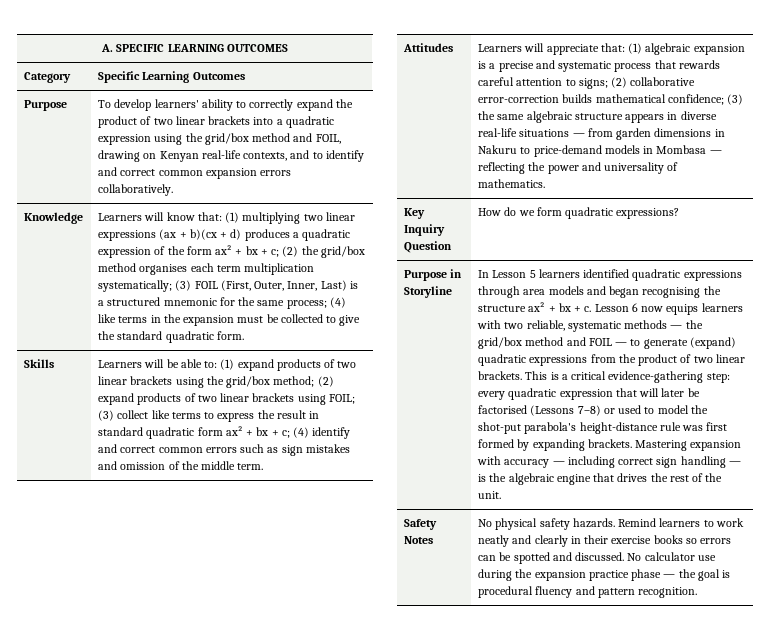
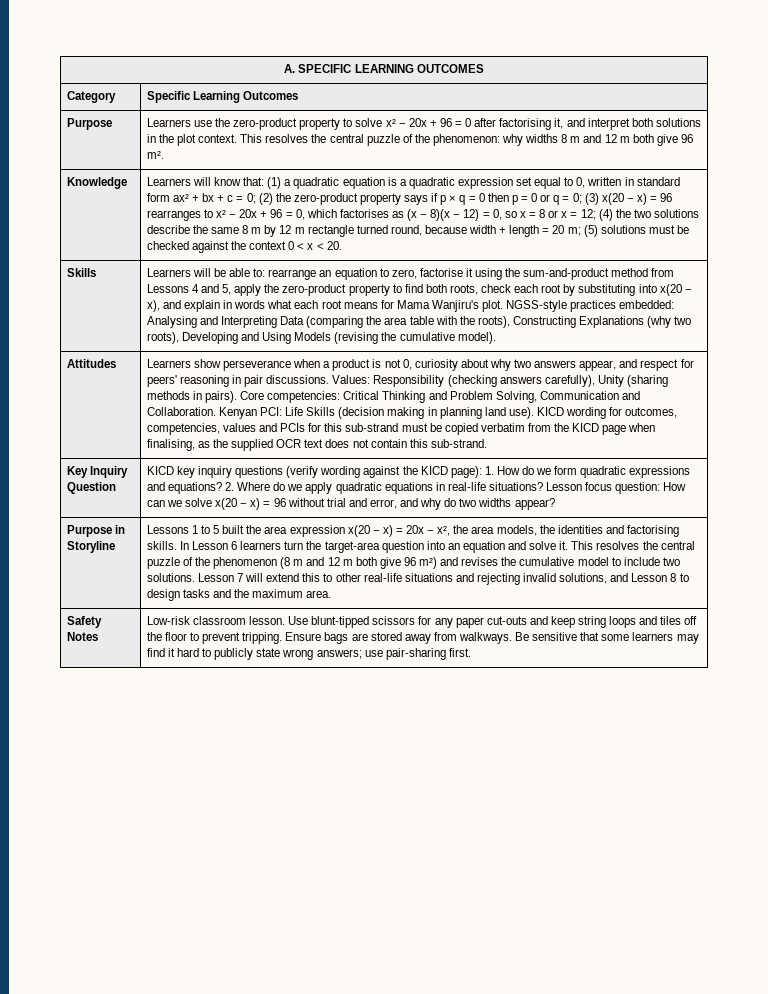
- To develop learners' ability to correctly expand the product of two linear brackets into a quadratic expression using the grid/box method and FOIL, drawing on Kenyan real-life contexts, and to identify and correct common expansion errors collaboratively.
+ Learners use the zero-product property to solve x² − 20x + 96 = 0 after factorising it, and interpret both solutions in the plot context. This resolves the central puzzle of the phenomenon: why widths 8 m and 12 m both give 96 m².
- Learners will know that: (1) multiplying two linear expressions (ax + b)(cx + d) produces a quadratic expression of the form ax² + bx + c; (2) the grid/box method organises each term multiplication systematically; (3) FOIL (First, Outer, Inner, Last) is a structured mnemonic for the same process; (4) like terms in the expansion must be collected to give the standard quadratic form.
+ Learners will know that: (1) a quadratic equation is a quadratic expression set equal to 0, written in standard form ax² + bx + c = 0; (2) the zero-product property says if p × q = 0 then p = 0 or q = 0; (3) x(20 − x) = 96 rearranges to x² − 20x + 96 = 0, which factorises as (x − 8)(x − 12) = 0, so x = 8 or x = 12; (4) the two solutions describe the same 8 m by 12 m rectangle turned round, because width + length = 20 m; (5) solutions must be checked against the context 0 < x < 20.
- Learners will be able to: (1) expand products of two linear brackets using the grid/box method; (2) expand products of two linear brackets using FOIL; (3) collect like terms to express the result in standard quadratic form ax² + bx + c; (4) identify and correct common errors such as sign mistakes and omission of the middle term.
- Attitudes | Learners will appreciate that: (1) algebraic expansion is a precise and systematic process that rewards careful attention to signs; (2) collaborative error-correction builds mathematical confidence; (3) the same algebraic structure appears in diverse real-life situations — from garden dimensions in Nakuru to price-demand models in Mombasa — reflecting the power and universality of mathematics.
- Key Inquiry Question | How do we form quadratic expressions?
- Purpose in Storyline | In Lesson 5 learners identified quadratic expressions through area models and began recognising the structure ax² + bx + c. Lesson 6 now equips learners with two reliable, systematic methods — the grid/box method and FOIL — to generate (expand) quadratic expressions from the product of two linear brackets. This is a critical evidence-gathering step: every quadratic expression that will later be factorised (Lessons 7–8) or used to model the shot-put parabola's height-distance rule was first formed by expanding brackets. Mastering expansion with accuracy — including correct sign handling — is the algebraic engine that drives the rest of the unit.
- Safety Notes | No physical safety hazards. Remind learners to work neatly and clearly in their exercise books so errors can be spotted and discussed. No calculator use during the expansion practice phase — the goal is procedural fluency and pattern recognition.
+ Learners will be able to: rearrange an equation to zero, factorise it using the sum-and-product method from Lessons 4 and 5, apply the zero-product property to find both roots, check each root by substituting into x(20 − x), and explain in words what each root means for Mama Wanjiru's plot. NGSS-style practices embedded: Analysing and Interpreting Data (comparing the area table with the roots), Constructing Explanations (why two roots), Developing and Using Models (revising the cumulative model).
+ Attitudes | Learners show perseverance when a product is not 0, curiosity about why two answers appear, and respect for peers' reasoning in pair discussions. Values: Responsibility (checking answers carefully), Unity (sharing methods in pairs). Core competencies: Critical Thinking and Problem Solving, Communication and Collaboration. Kenyan PCI: Life Skills (decision making in planning land use). KICD wording for outcomes, competencies, values and PCIs for this sub-strand must be copied verbatim from the KICD page when finalising, as the supplied OCR text does not contain this sub-strand.
+ Key Inquiry Question | KICD key inquiry questions (verify wording against the KICD page): 1. How do we form quadratic expressions and equations? 2. Where do we apply quadratic equations in real-life situations? Lesson focus question: How can we solve x(20 − x) = 96 without trial and error, and why do two widths appear?
+ Purpose in Storyline | Lessons 1 to 5 built the area expression x(20 − x) = 20x − x², the area models, the identities and factorising skills. In Lesson 6 learners turn the target-area question into an equation and solve it. This resolves the central puzzle of the phenomenon (8 m and 12 m both give 96 m²) and revises the cumulative model to include two solutions. Lesson 7 will extend this to other real-life situations and rejecting invalid solutions, and Lesson 8 to design tasks and the maximum area.
+ Safety Notes | Low-risk classroom lesson. Use blunt-tipped scissors for any paper cut-outs and keep string loops and tiles off the floor to prevent tripping. Ensure bags are stored away from walkways. Be sensitive that some learners may find it hard to publicly state wrong answers; use pair-sharing first.

